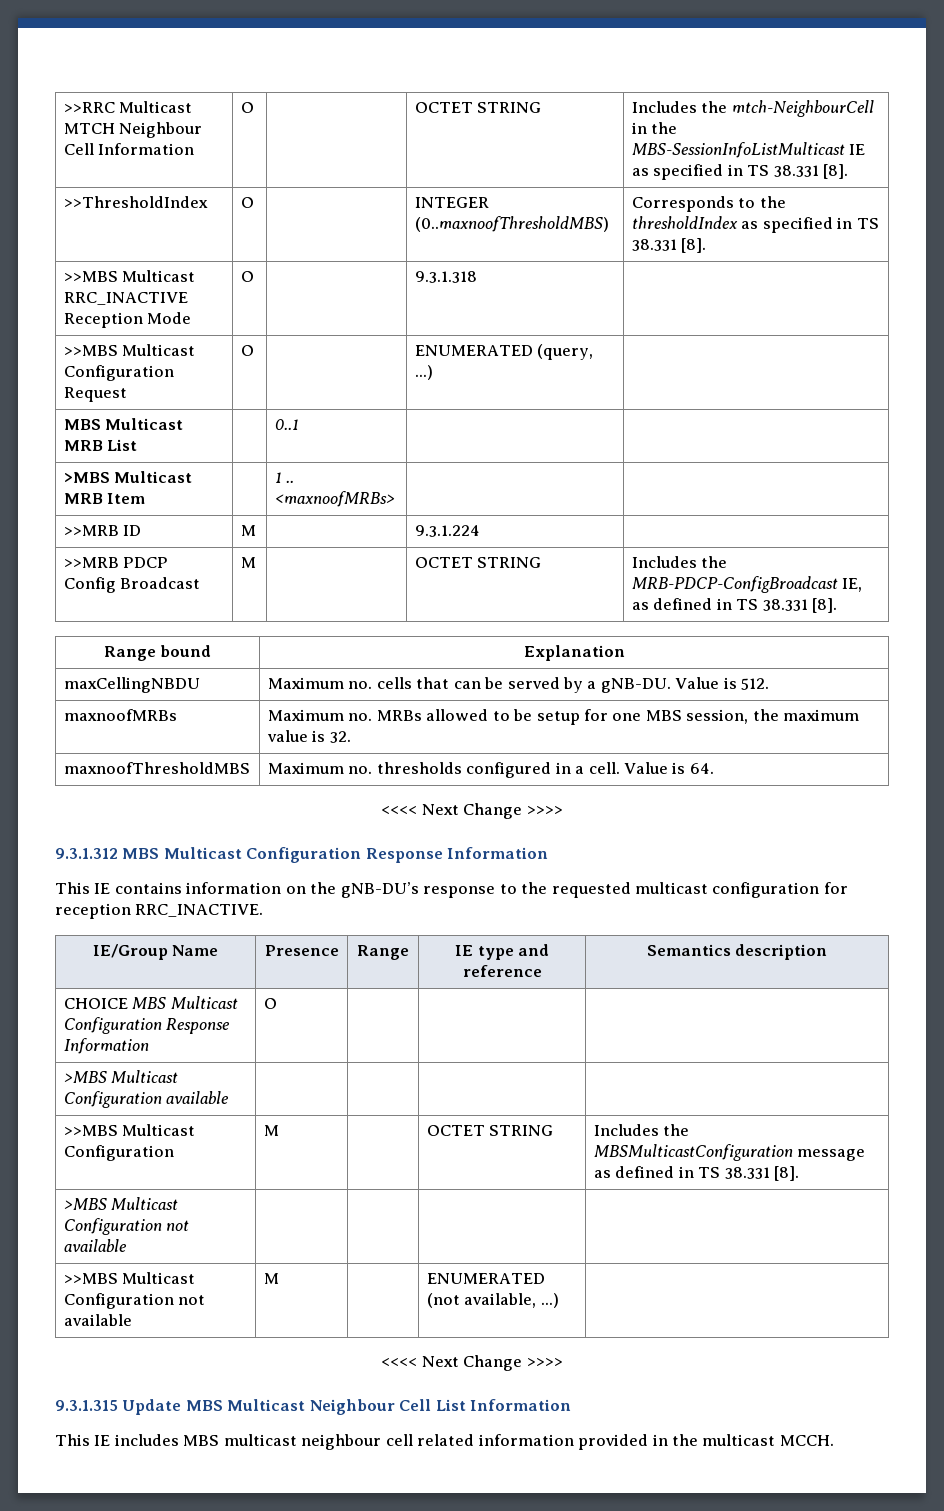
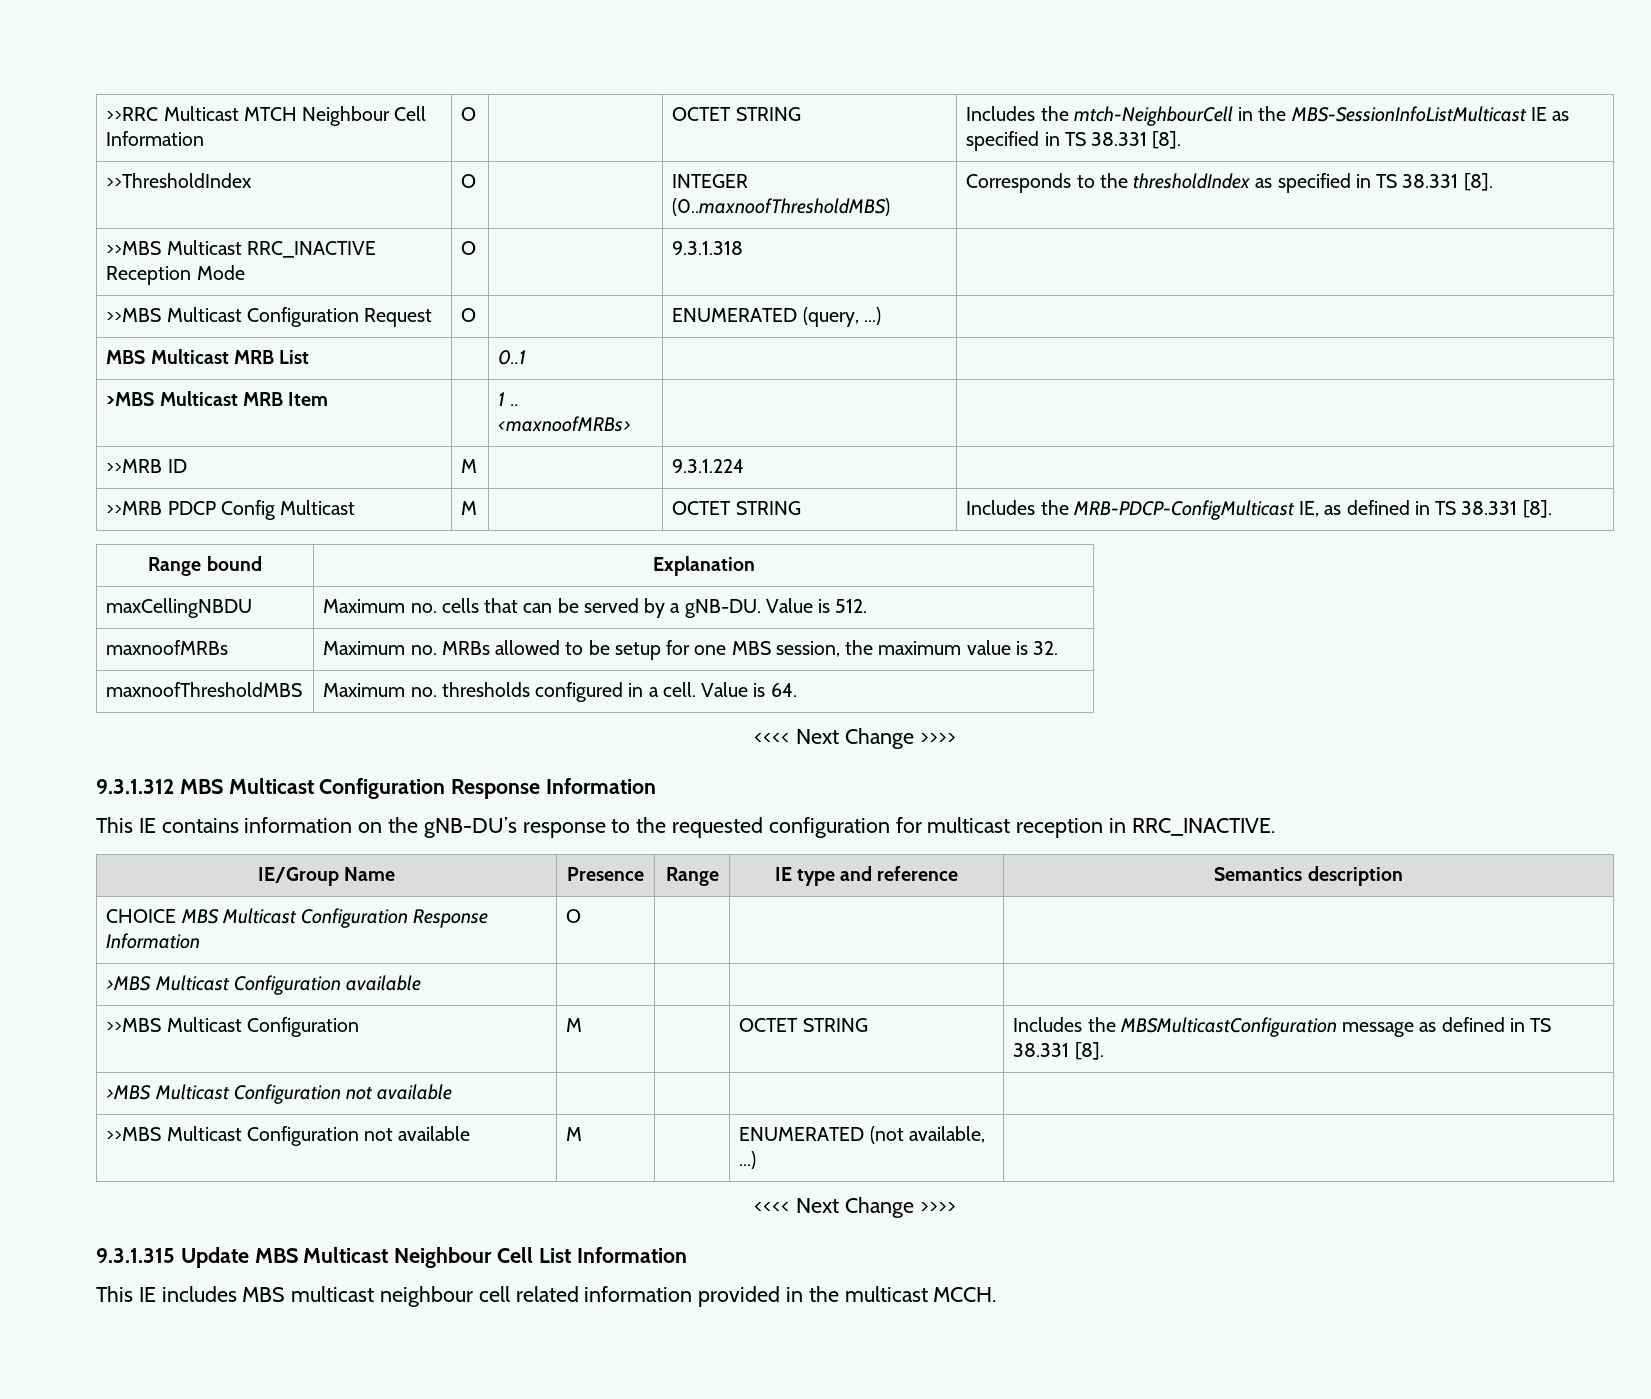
- >>MRB PDCP Config Broadcast | M | | OCTET STRING | Includes the MRB-PDCP-ConfigBroadcast IE, as defined in TS 38.331 [8].
+ >>MRB PDCP Config Multicast | M | | OCTET STRING | Includes the MRB-PDCP-ConfigMulticast IE, as defined in TS 38.331 [8].
- This IE contains information on the gNB-DU’s response to the requested multicast configuration for reception RRC_INACTIVE.
+ This IE contains information on the gNB-DU’s response to the requested configuration for multicast reception in RRC_INACTIVE.

